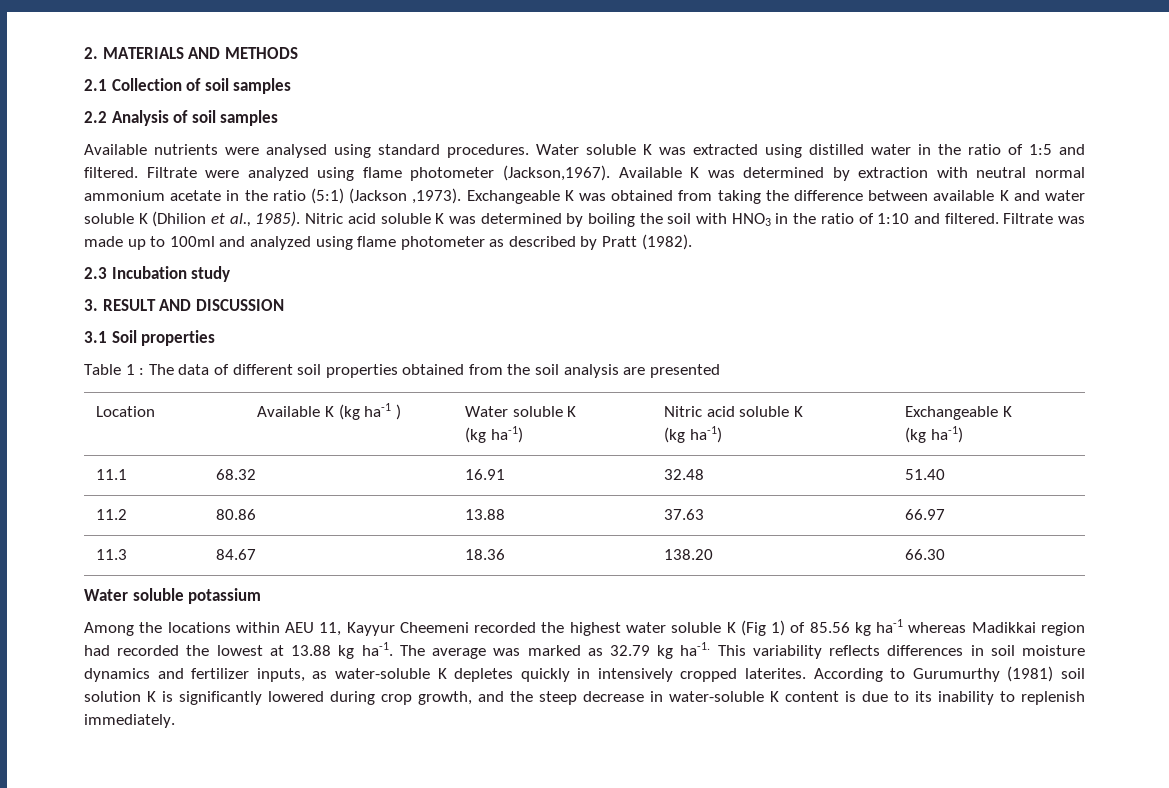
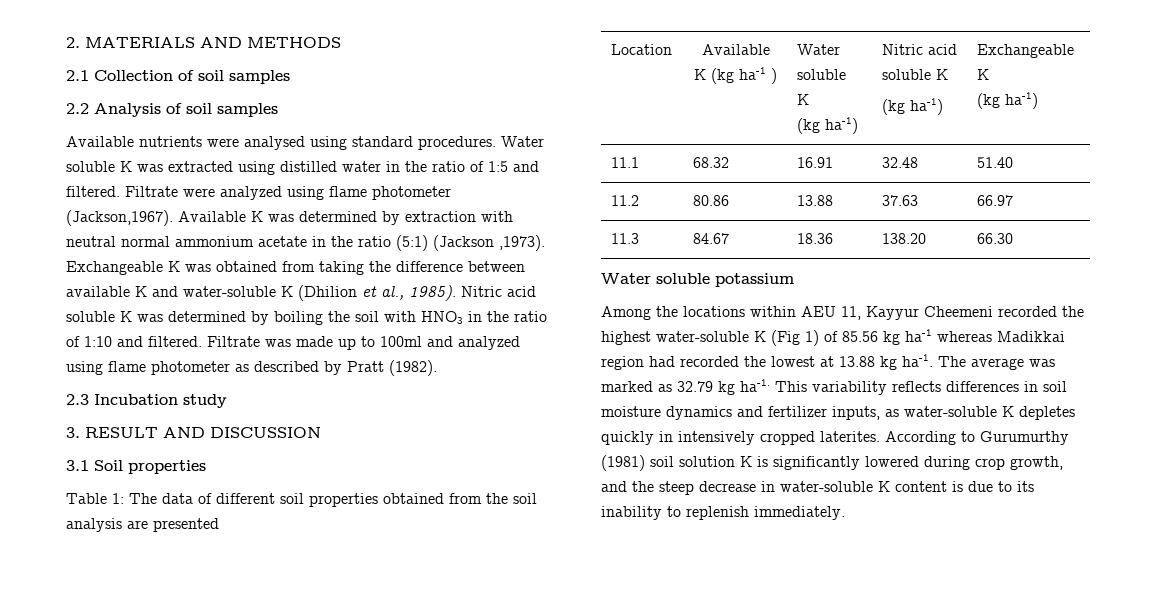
- Exchangeable K was obtained from taking the difference between available K and water soluble K (Dhilion et al., 1985).
+ Exchangeable K was obtained from taking the difference between available K and water-soluble K (Dhilion et al., 1985).
- Table 1 : The data of different soil properties obtained from the soil analysis are presented
+ Table 1: The data of different soil properties obtained from the soil analysis are presented
- Among the locations within AEU 11, Kayyur Cheemeni recorded the highest water soluble K (Fig 1) of 85.56 kg ha-1 whereas Madikkai region had recorded the lowest at 13.88 kg ha-1.
+ Among the locations within AEU 11, Kayyur Cheemeni recorded the highest water-soluble K (Fig 1) of 85.56 kg ha-1 whereas Madikkai region had recorded the lowest at 13.88 kg ha-1.

